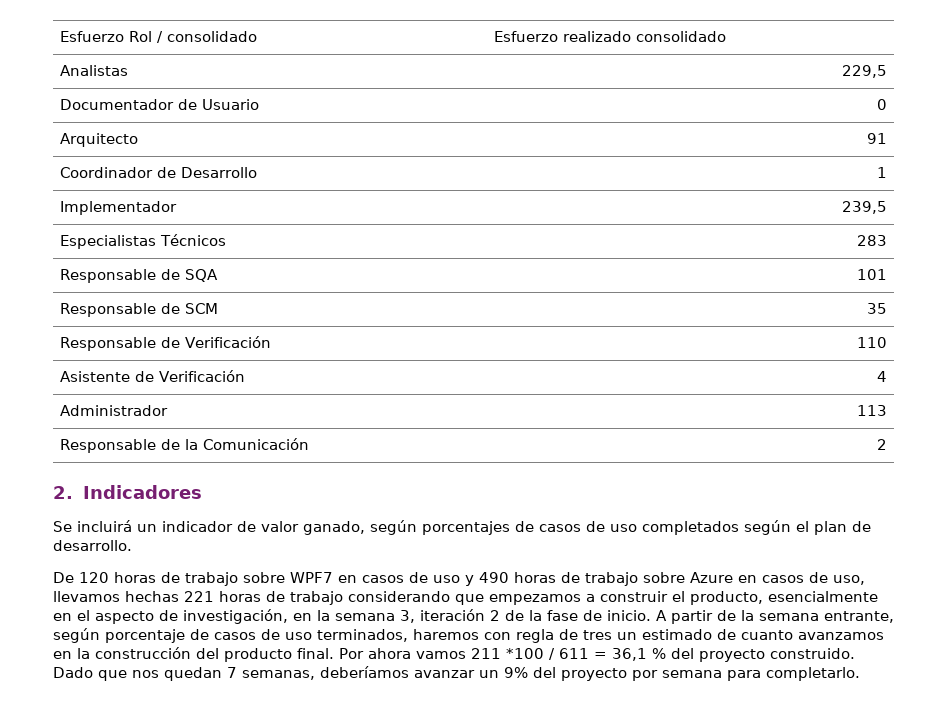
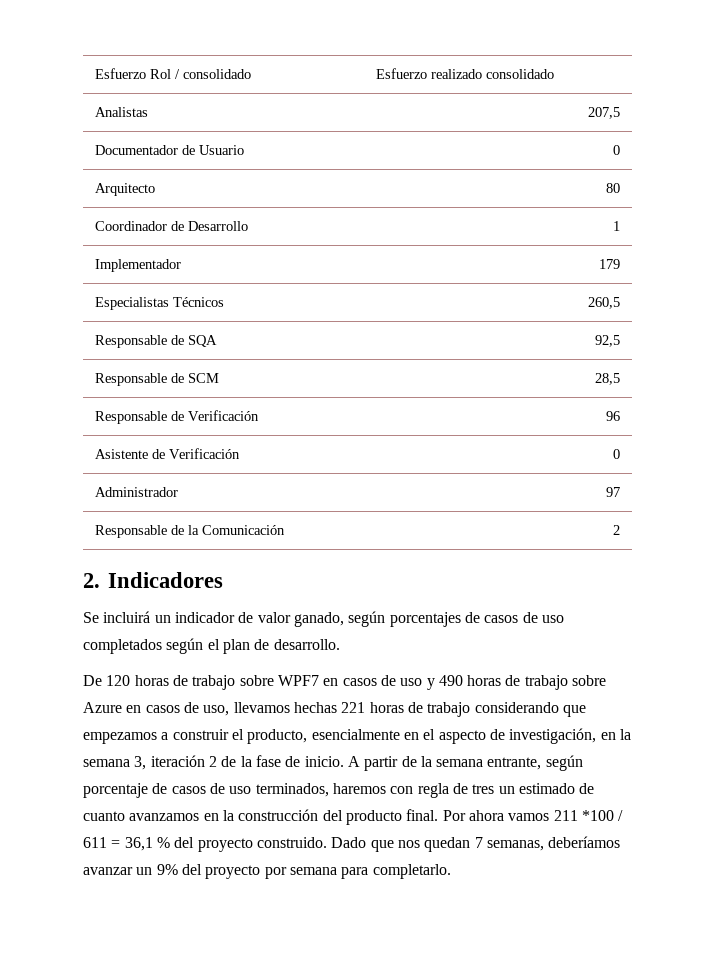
- Analistas | 229,5
+ Analistas | 207,5
- Arquitecto | 91
+ Arquitecto | 80
- Implementador | 239,5
+ Implementador | 179
- Especialistas Técnicos | 283
+ Especialistas Técnicos | 260,5
- Responsable de SQA | 101
+ Responsable de SQA | 92,5
- Responsable de SCM | 35
+ Responsable de SCM | 28,5
- Responsable de Verificación | 110
+ Responsable de Verificación | 96
- Asistente de Verificación | 4
+ Asistente de Verificación | 0
- Administrador | 113
+ Administrador | 97

